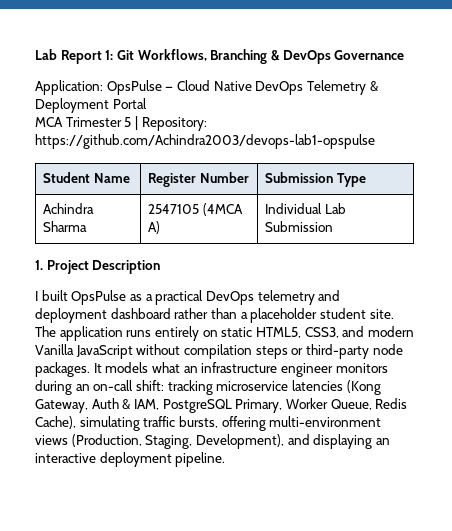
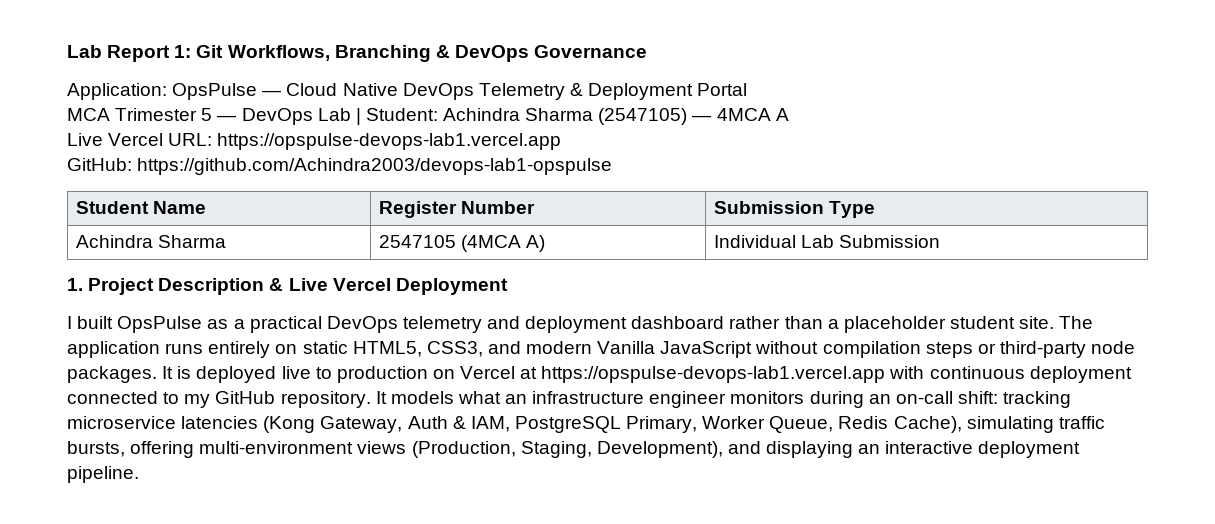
- MCA Trimester 5 | Repository: https://github.com/Achindra2003/devops-lab1-opspulse
+ MCA Trimester 5 — DevOps Lab | Student: Achindra Sharma (2547105) — 4MCA A
+ Live Vercel URL: https://opspulse-devops-lab1.vercel.app
+ GitHub: https://github.com/Achindra2003/devops-lab1-opspulse
- 1. Project Description
+ 1. Project Description & Live Vercel Deployment
- It models what an infrastructure engineer monitors during an on-call shift: tracking microservice latencies (Kong Gateway, Auth & IAM, PostgreSQL Primary, Worker Queue, Redis Cache), simulating traffic bursts, offering multi-environment views (Production, Staging, Development), and displaying an interactive deployment pipeline.
+ It is deployed live to production on Vercel at https://opspulse-devops-lab1.vercel.app with continuous deployment connected to my GitHub repository. It models what an infrastructure engineer monitors during an on-call shift: tracking microservice latencies (Kong Gateway, Auth & IAM, PostgreSQL Primary, Worker Queue, Redis Cache), simulating traffic bursts, offering multi-environment views (Production, Staging, Development), and displaying an interactive deployment pipeline.

